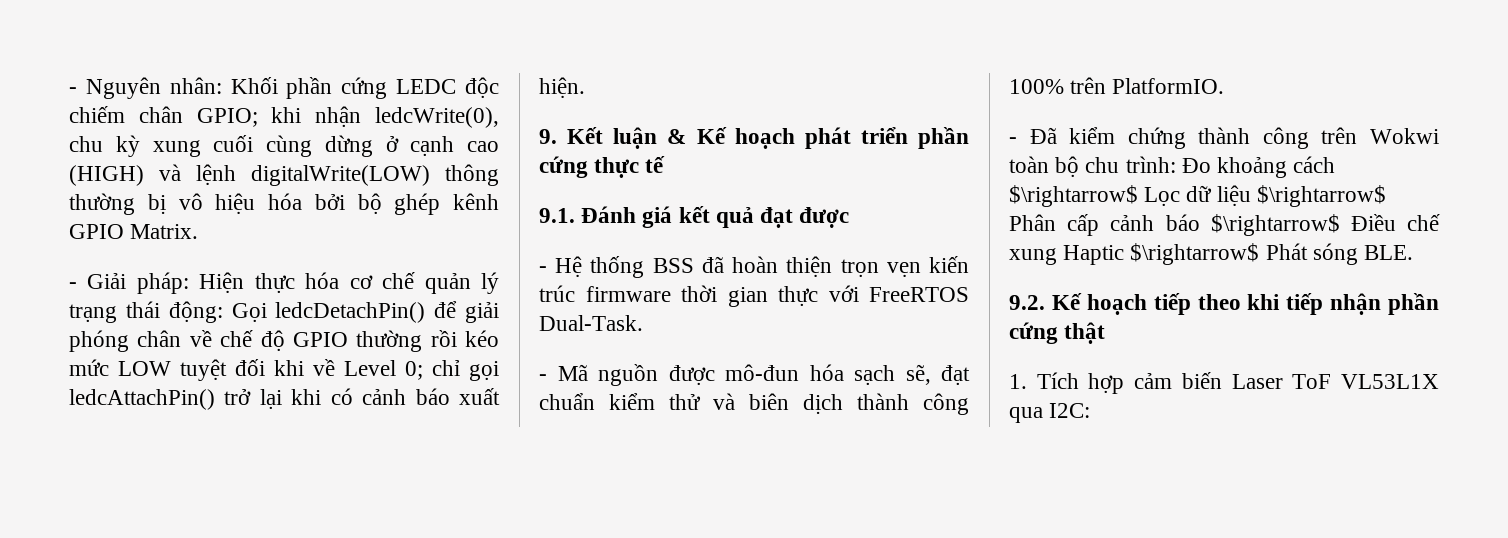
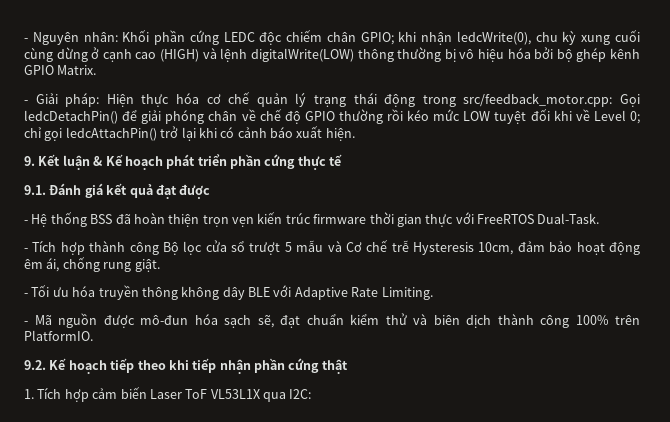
- - Giải pháp: Hiện thực hóa cơ chế quản lý trạng thái động: Gọi ledcDetachPin() để giải phóng chân về chế độ GPIO thường rồi kéo mức LOW tuyệt đối khi về Level 0; chỉ gọi ledcAttachPin() trở lại khi có cảnh báo xuất hiện.
+ - Giải pháp: Hiện thực hóa cơ chế quản lý trạng thái động trong src/feedback_motor.cpp: Gọi ledcDetachPin() để giải phóng chân về chế độ GPIO thường rồi kéo mức LOW tuyệt đối khi về Level 0; chỉ gọi ledcAttachPin() trở lại khi có cảnh báo xuất hiện.
+ - Tích hợp thành công Bộ lọc cửa sổ trượt 5 mẫu và Cơ chế trễ Hysteresis 10cm, đảm bảo hoạt động êm ái, chống rung giật.
+ - Tối ưu hóa truyền thông không dây BLE với Adaptive Rate Limiting.
- - Đã kiểm chứng thành công trên Wokwi toàn bộ chu trình: Đo khoảng cách $\rightarrow$ Lọc dữ liệu $\rightarrow$ Phân cấp cảnh báo $\rightarrow$ Điều chế xung Haptic $\rightarrow$ Phát sóng BLE.

